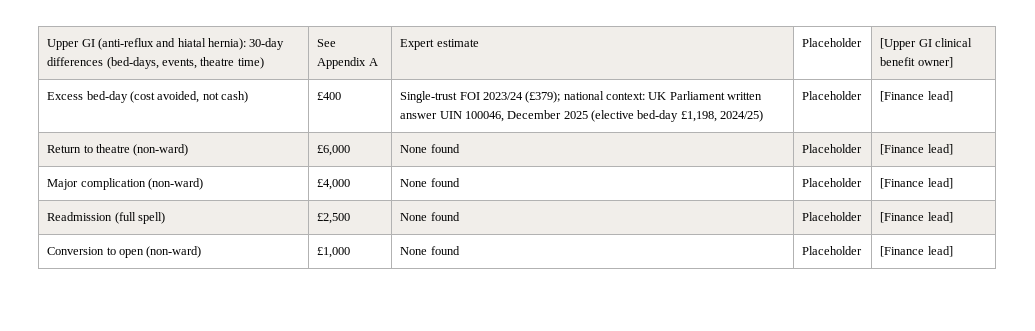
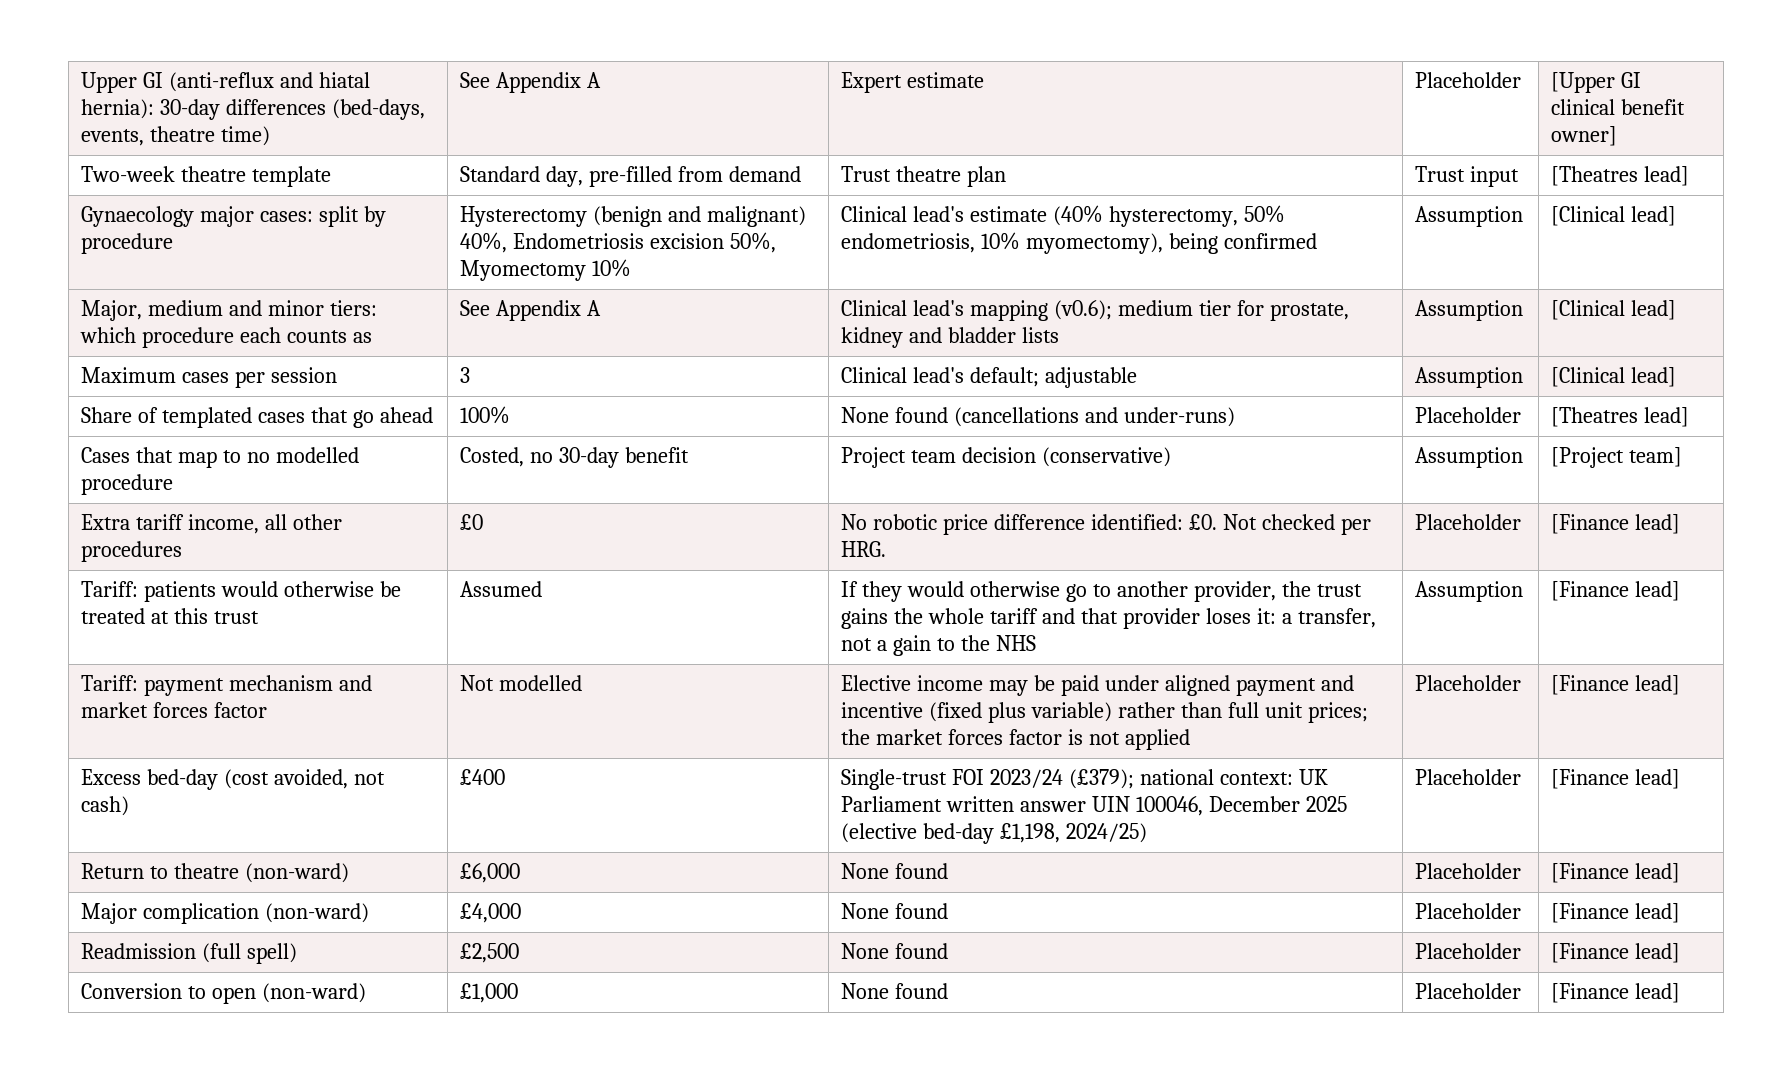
+ Two-week theatre template | Standard day, pre-filled from demand | Trust theatre plan | Trust input | [Theatres lead]
+ Gynaecology major cases: split by procedure | Hysterectomy (benign and malignant) 40%, Endometriosis excision 50%, Myomectomy 10% | Clinical lead's estimate (40% hysterectomy, 50% endometriosis, 10% myomectomy), being confirmed | Assumption | [Clinical lead]
+ Major, medium and minor tiers: which procedure each counts as | See Appendix A | Clinical lead's mapping (v0.6); medium tier for prostate, kidney and bladder lists | Assumption | [Clinical lead]
+ Maximum cases per session | 3 | Clinical lead's default; adjustable | Assumption | [Clinical lead]
+ Share of templated cases that go ahead | 100% | None found (cancellations and under-runs) | Placeholder | [Theatres lead]
+ Cases that map to no modelled procedure | Costed, no 30-day benefit | Project team decision (conservative) | Assumption | [Project team]
+ Extra tariff income, all other procedures | £0 | No robotic price difference identified: £0. Not checked per HRG. | Placeholder | [Finance lead]
+ Tariff: patients would otherwise be treated at this trust | Assumed | If they would otherwise go to another provider, the trust gains the whole tariff and that provider loses it: a transfer, not a gain to the NHS | Assumption | [Finance lead]
+ Tariff: payment mechanism and market forces factor | Not modelled | Elective income may be paid under aligned payment and incentive (fixed plus variable) rather than full unit prices; the market forces factor is not applied | Placeholder | [Finance lead]

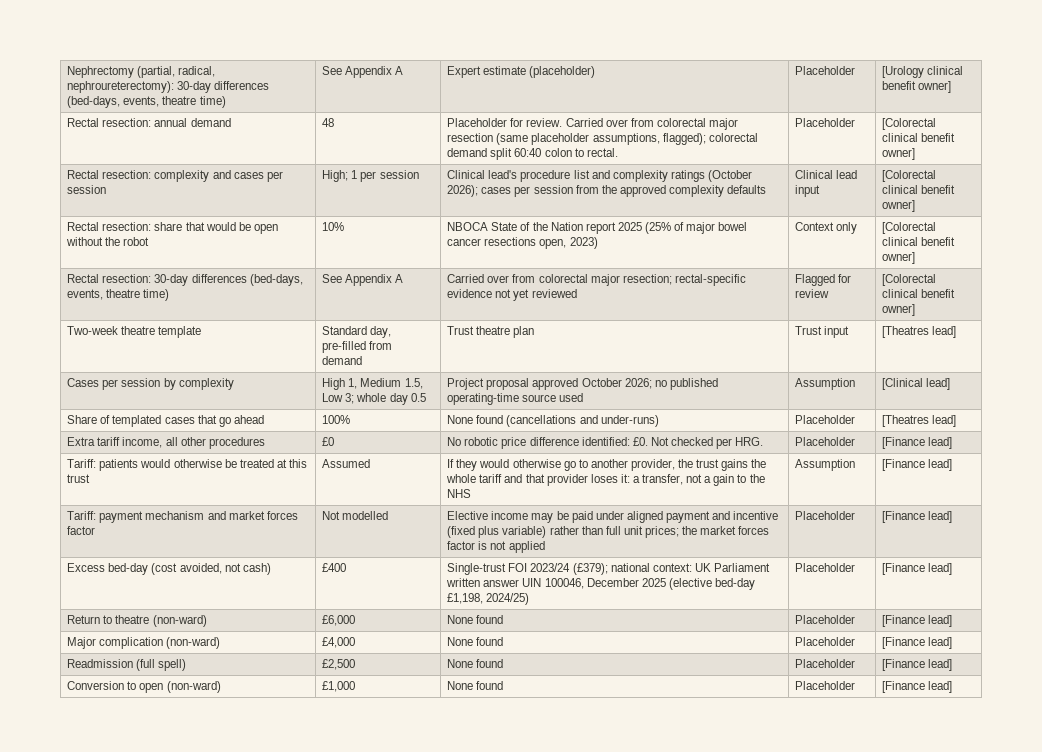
- Upper GI (anti-reflux and hiatal hernia): 30-day differences (bed-days, events, theatre time) | See Appendix A | Expert estimate | Placeholder | [Upper GI clinical benefit owner]
+ Nephrectomy (partial, radical, nephroureterectomy): 30-day differences (bed-days, events, theatre time) | See Appendix A | Expert estimate (placeholder) | Placeholder | [Urology clinical benefit owner]
+ Rectal resection: annual demand | 48 | Placeholder for review. Carried over from colorectal major resection (same placeholder assumptions, flagged); colorectal demand split 60:40 colon to rectal. | Placeholder | [Colorectal clinical benefit owner]
+ Rectal resection: complexity and cases per session | High; 1 per session | Clinical lead's procedure list and complexity ratings (October 2026); cases per session from the approved complexity defaults | Clinical lead input | [Colorectal clinical benefit owner]
+ Rectal resection: share that would be open without the robot | 10% | NBOCA State of the Nation report 2025 (25% of major bowel cancer resections open, 2023) | Context only | [Colorectal clinical benefit owner]
+ Rectal resection: 30-day differences (bed-days, events, theatre time) | See Appendix A | Carried over from colorectal major resection; rectal-specific evidence not yet reviewed | Flagged for review | [Colorectal clinical benefit owner]
- Gynaecology major cases: split by procedure | Hysterectomy (benign and malignant) 40%, Endometriosis excision 50%, Myomectomy 10% | Clinical lead's estimate (40% hysterectomy, 50% endometriosis, 10% myomectomy), being confirmed | Assumption | [Clinical lead]
- Major, medium and minor tiers: which procedure each counts as | See Appendix A | Clinical lead's mapping (v0.6); medium tier for prostate, kidney and bladder lists | Assumption | [Clinical lead]
- Maximum cases per session | 3 | Clinical lead's default; adjustable | Assumption | [Clinical lead]
+ Cases per session by complexity | High 1, Medium 1.5, Low 3; whole day 0.5 | Project proposal approved October 2026; no published operating-time source used | Assumption | [Clinical lead]
- Cases that map to no modelled procedure | Costed, no 30-day benefit | Project team decision (conservative) | Assumption | [Project team]

